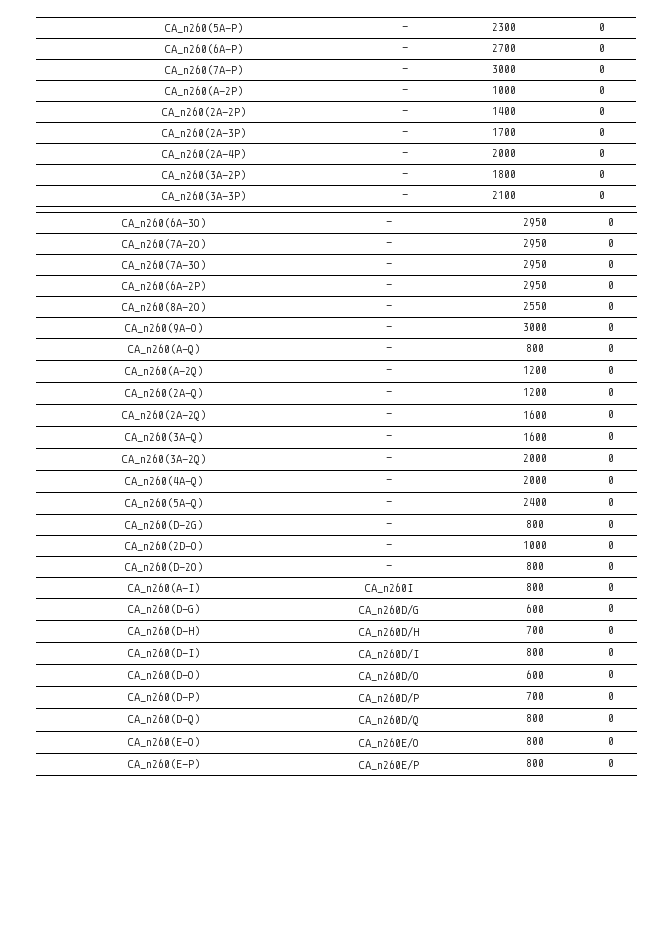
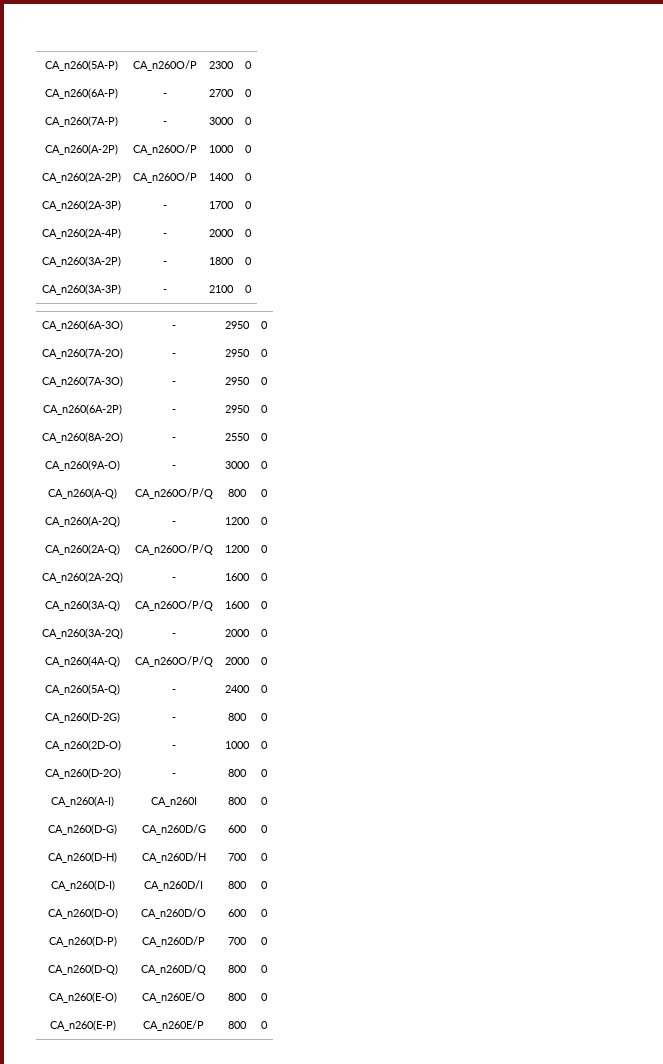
- CA_n260(5A-P) | - | 2300 | 0
+ CA_n260(5A-P) | CA_n260O/P | 2300 | 0
- CA_n260(A-2P) | - | 1000 | 0
+ CA_n260(A-2P) | CA_n260O/P | 1000 | 0
- CA_n260(2A-2P) | - | 1400 | 0
+ CA_n260(2A-2P) | CA_n260O/P | 1400 | 0
- CA_n260(A-Q) | - | 800 | 0
+ CA_n260(A-Q) | CA_n260O/P/Q | 800 | 0
- CA_n260(2A-Q) | - | 1200 | 0
+ CA_n260(2A-Q) | CA_n260O/P/Q | 1200 | 0
- CA_n260(3A-Q) | - | 1600 | 0
+ CA_n260(3A-Q) | CA_n260O/P/Q | 1600 | 0
- CA_n260(4A-Q) | - | 2000 | 0
+ CA_n260(4A-Q) | CA_n260O/P/Q | 2000 | 0

